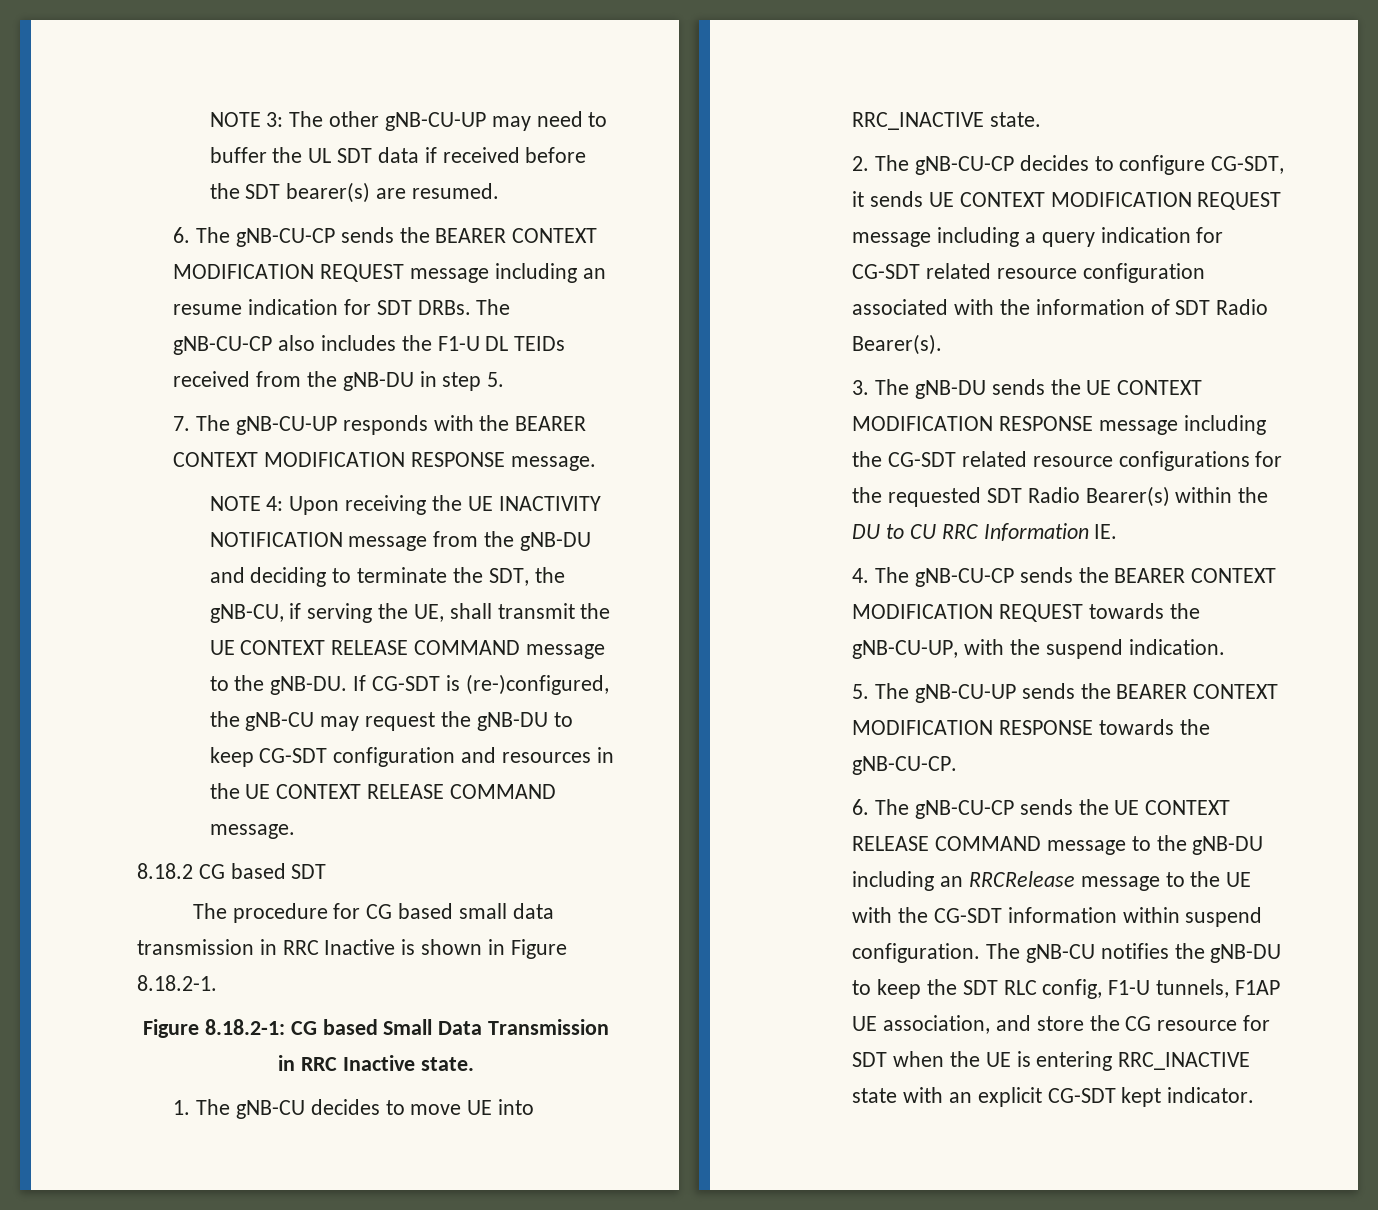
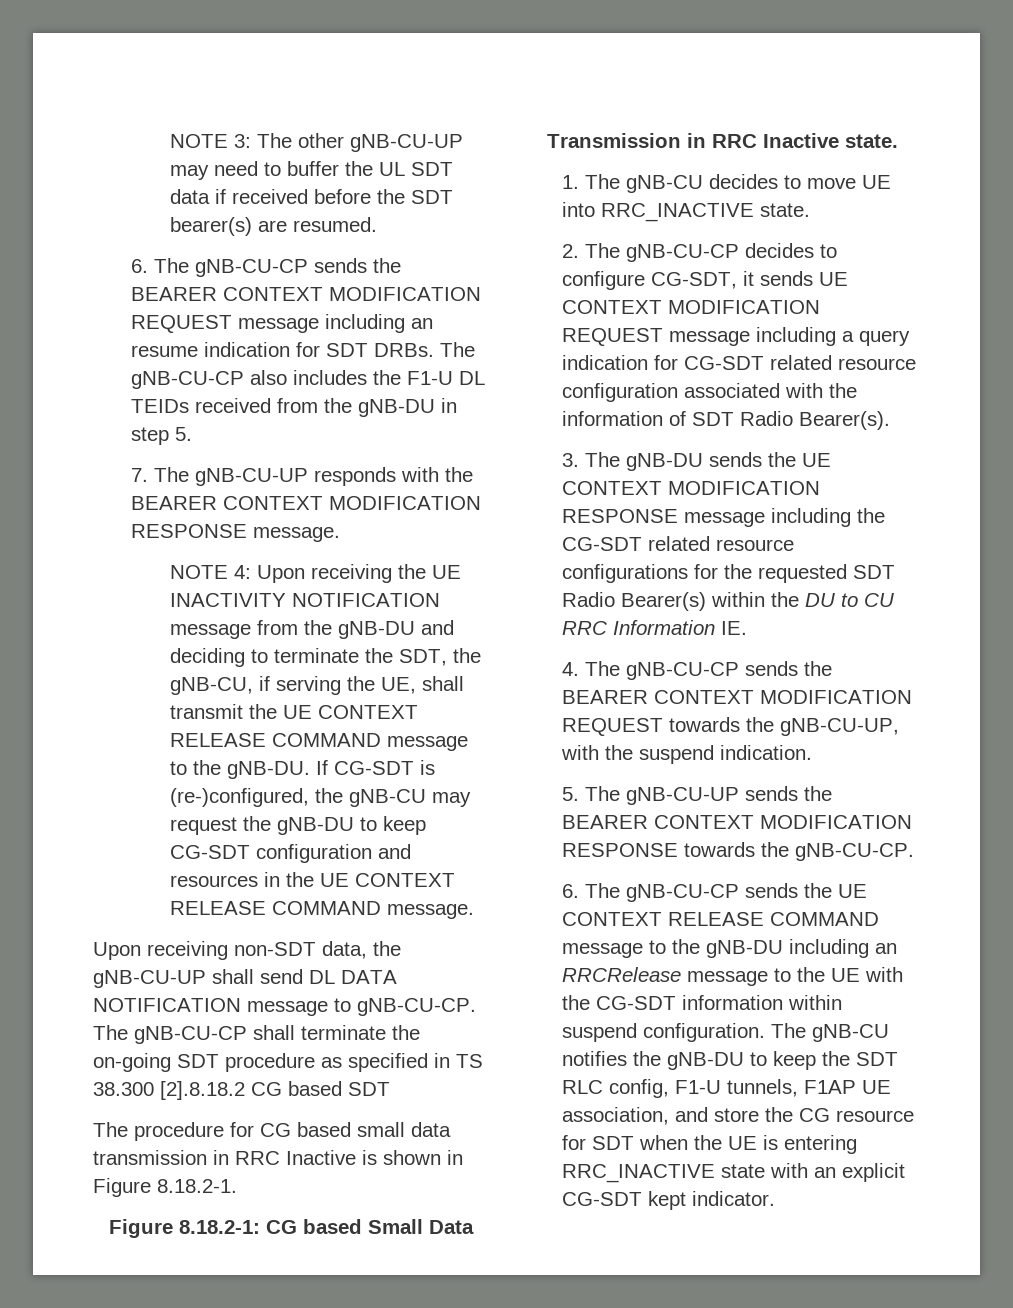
- 8.18.2 CG based SDT
+ Upon receiving non-SDT data, the gNB-CU-UP shall send DL DATA NOTIFICATION message to gNB-CU-CP. The gNB-CU-CP shall terminate the on-going SDT procedure as specified in TS 38.300 [2].8.18.2 CG based SDT

